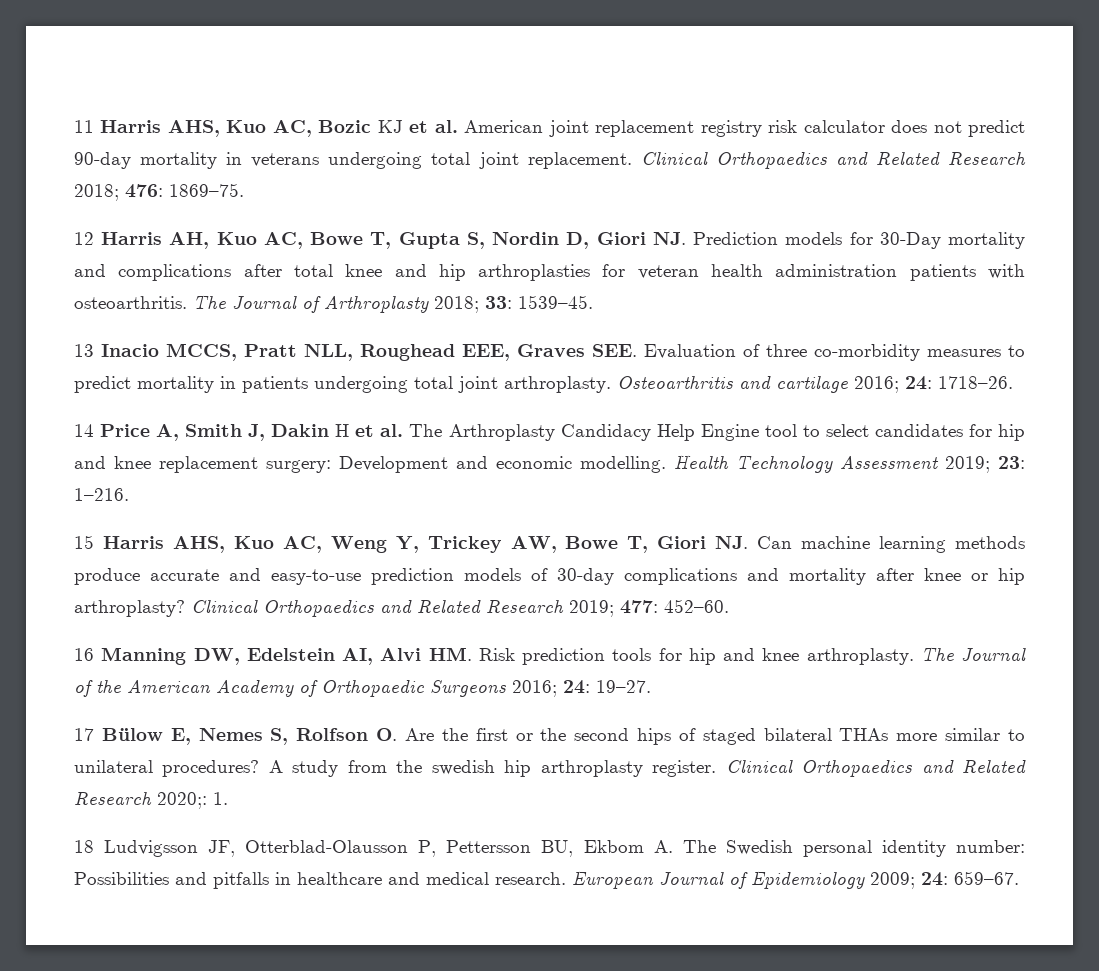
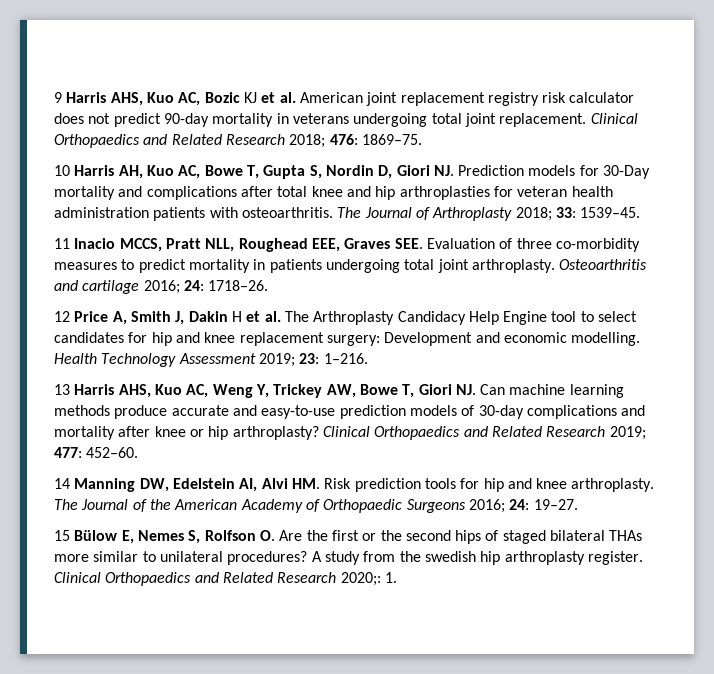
- 11 Harris AHS, Kuo AC, Bozic KJ et al. American joint replacement registry risk calculator does not predict 90-day mortality in veterans undergoing total joint replacement.
+ 9 Harris AHS, Kuo AC, Bozic KJ et al. American joint replacement registry risk calculator does not predict 90-day mortality in veterans undergoing total joint replacement.
- 12 Harris AH, Kuo AC, Bowe T, Gupta S, Nordin D, Giori NJ. Prediction models for 30-Day mortality and complications after total knee and hip arthroplasties for veteran health administration patients with osteoarthritis.
+ 10 Harris AH, Kuo AC, Bowe T, Gupta S, Nordin D, Giori NJ. Prediction models for 30-Day mortality and complications after total knee and hip arthroplasties for veteran health administration patients with osteoarthritis.
- 13 Inacio MCCS, Pratt NLL, Roughead EEE, Graves SEE. Evaluation of three co-morbidity measures to predict mortality in patients undergoing total joint arthroplasty.
+ 11 Inacio MCCS, Pratt NLL, Roughead EEE, Graves SEE. Evaluation of three co-morbidity measures to predict mortality in patients undergoing total joint arthroplasty.
- 14 Price A, Smith J, Dakin H et al. The Arthroplasty Candidacy Help Engine tool to select candidates for hip and knee replacement surgery: Development and economic modelling.
+ 12 Price A, Smith J, Dakin H et al. The Arthroplasty Candidacy Help Engine tool to select candidates for hip and knee replacement surgery: Development and economic modelling.
- 15 Harris AHS, Kuo AC, Weng Y, Trickey AW, Bowe T, Giori NJ. Can machine learning methods produce accurate and easy-to-use prediction models of 30-day complications and mortality after knee or hip arthroplasty?
+ 13 Harris AHS, Kuo AC, Weng Y, Trickey AW, Bowe T, Giori NJ. Can machine learning methods produce accurate and easy-to-use prediction models of 30-day complications and mortality after knee or hip arthroplasty?
- 16 Manning DW, Edelstein AI, Alvi HM. Risk prediction tools for hip and knee arthroplasty.
+ 14 Manning DW, Edelstein AI, Alvi HM. Risk prediction tools for hip and knee arthroplasty.
- 17 Bülow E, Nemes S, Rolfson O. Are the first or the second hips of staged bilateral THAs more similar to unilateral procedures?
+ 15 Bülow E, Nemes S, Rolfson O. Are the first or the second hips of staged bilateral THAs more similar to unilateral procedures?
- 18 Ludvigsson JF, Otterblad-Olausson P, Pettersson BU, Ekbom A. The Swedish personal identity number: Possibilities and pitfalls in healthcare and medical research. European Journal of Epidemiology 2009; 24: 659–67.

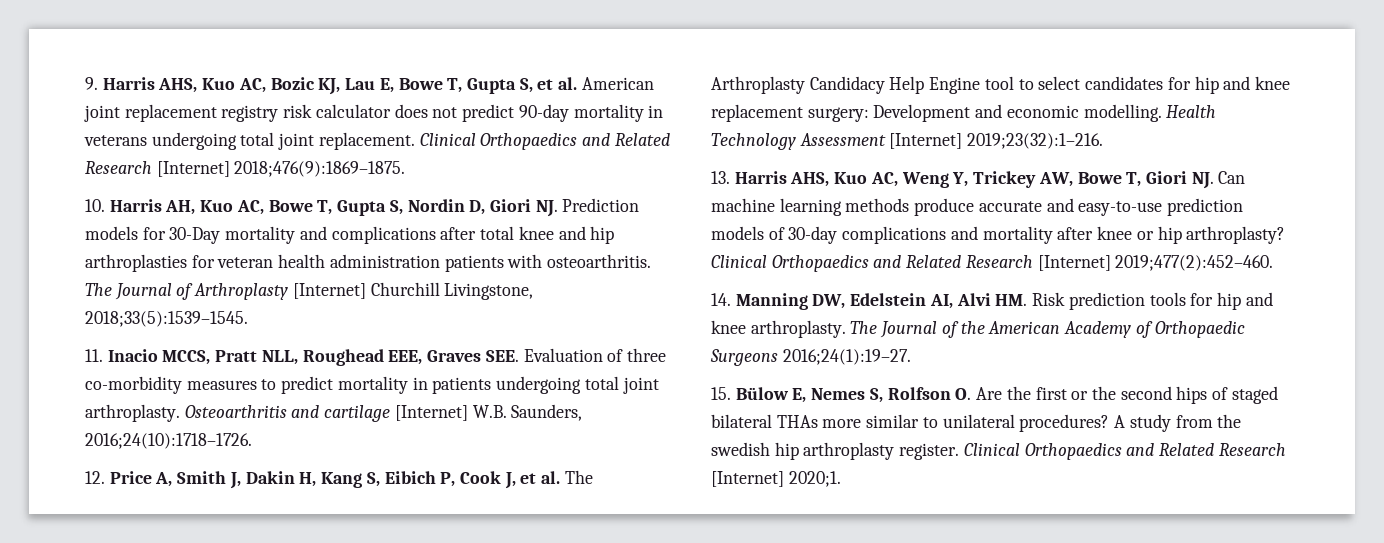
- 9 Harris AHS, Kuo AC, Bozic KJ et al. American joint replacement registry risk calculator does not predict 90-day mortality in veterans undergoing total joint replacement.
+ 9. Harris AHS, Kuo AC, Bozic KJ, Lau E, Bowe T, Gupta S, et al. American joint replacement registry risk calculator does not predict 90-day mortality in veterans undergoing total joint replacement.
- Clinical Orthopaedics and Related Research 2018; 476: 1869–75.
- 10 Harris AH, Kuo AC, Bowe T, Gupta S, Nordin D, Giori NJ. Prediction models for 30-Day mortality and complications after total knee and hip arthroplasties for veteran health administration patients with osteoarthritis.
+ Clinical Orthopaedics and Related Research [Internet] 2018;476(9):1869–1875.
+ 10. Harris AH, Kuo AC, Bowe T, Gupta S, Nordin D, Giori NJ. Prediction models for 30-Day mortality and complications after total knee and hip arthroplasties for veteran health administration patients with osteoarthritis.
- The Journal of Arthroplasty 2018; 33: 1539–45.
- 11 Inacio MCCS, Pratt NLL, Roughead EEE, Graves SEE. Evaluation of three co-morbidity measures to predict mortality in patients undergoing total joint arthroplasty.
+ The Journal of Arthroplasty [Internet] Churchill Livingstone, 2018;33(5):1539–1545.
+ 11. Inacio MCCS, Pratt NLL, Roughead EEE, Graves SEE. Evaluation of three co-morbidity measures to predict mortality in patients undergoing total joint arthroplasty.
- Osteoarthritis and cartilage 2016; 24: 1718–26.
- 12 Price A, Smith J, Dakin H et al. The Arthroplasty Candidacy Help Engine tool to select candidates for hip and knee replacement surgery: Development and economic modelling.
+ Osteoarthritis and cartilage [Internet] W.B. Saunders, 2016;24(10):1718–1726.
+ 12. Price A, Smith J, Dakin H, Kang S, Eibich P, Cook J, et al. The Arthroplasty Candidacy Help Engine tool to select candidates for hip and knee replacement surgery: Development and economic modelling.
- Health Technology Assessment 2019; 23: 1–216.
- 13 Harris AHS, Kuo AC, Weng Y, Trickey AW, Bowe T, Giori NJ. Can machine learning methods produce accurate and easy-to-use prediction models of 30-day complications and mortality after knee or hip arthroplasty?
+ Health Technology Assessment [Internet] 2019;23(32):1–216.
+ 13. Harris AHS, Kuo AC, Weng Y, Trickey AW, Bowe T, Giori NJ. Can machine learning methods produce accurate and easy-to-use prediction models of 30-day complications and mortality after knee or hip arthroplasty?
- Clinical Orthopaedics and Related Research 2019; 477: 452–60.
- 14 Manning DW, Edelstein AI, Alvi HM. Risk prediction tools for hip and knee arthroplasty.
+ Clinical Orthopaedics and Related Research [Internet] 2019;477(2):452–460.
+ 14. Manning DW, Edelstein AI, Alvi HM. Risk prediction tools for hip and knee arthroplasty.
- The Journal of the American Academy of Orthopaedic Surgeons 2016; 24: 19–27.
- 15 Bülow E, Nemes S, Rolfson O. Are the first or the second hips of staged bilateral THAs more similar to unilateral procedures?
+ The Journal of the American Academy of Orthopaedic Surgeons 2016;24(1):19–27.
+ 15. Bülow E, Nemes S, Rolfson O. Are the first or the second hips of staged bilateral THAs more similar to unilateral procedures?
- Clinical Orthopaedics and Related Research 2020;: 1.
+ Clinical Orthopaedics and Related Research [Internet] 2020;1.

